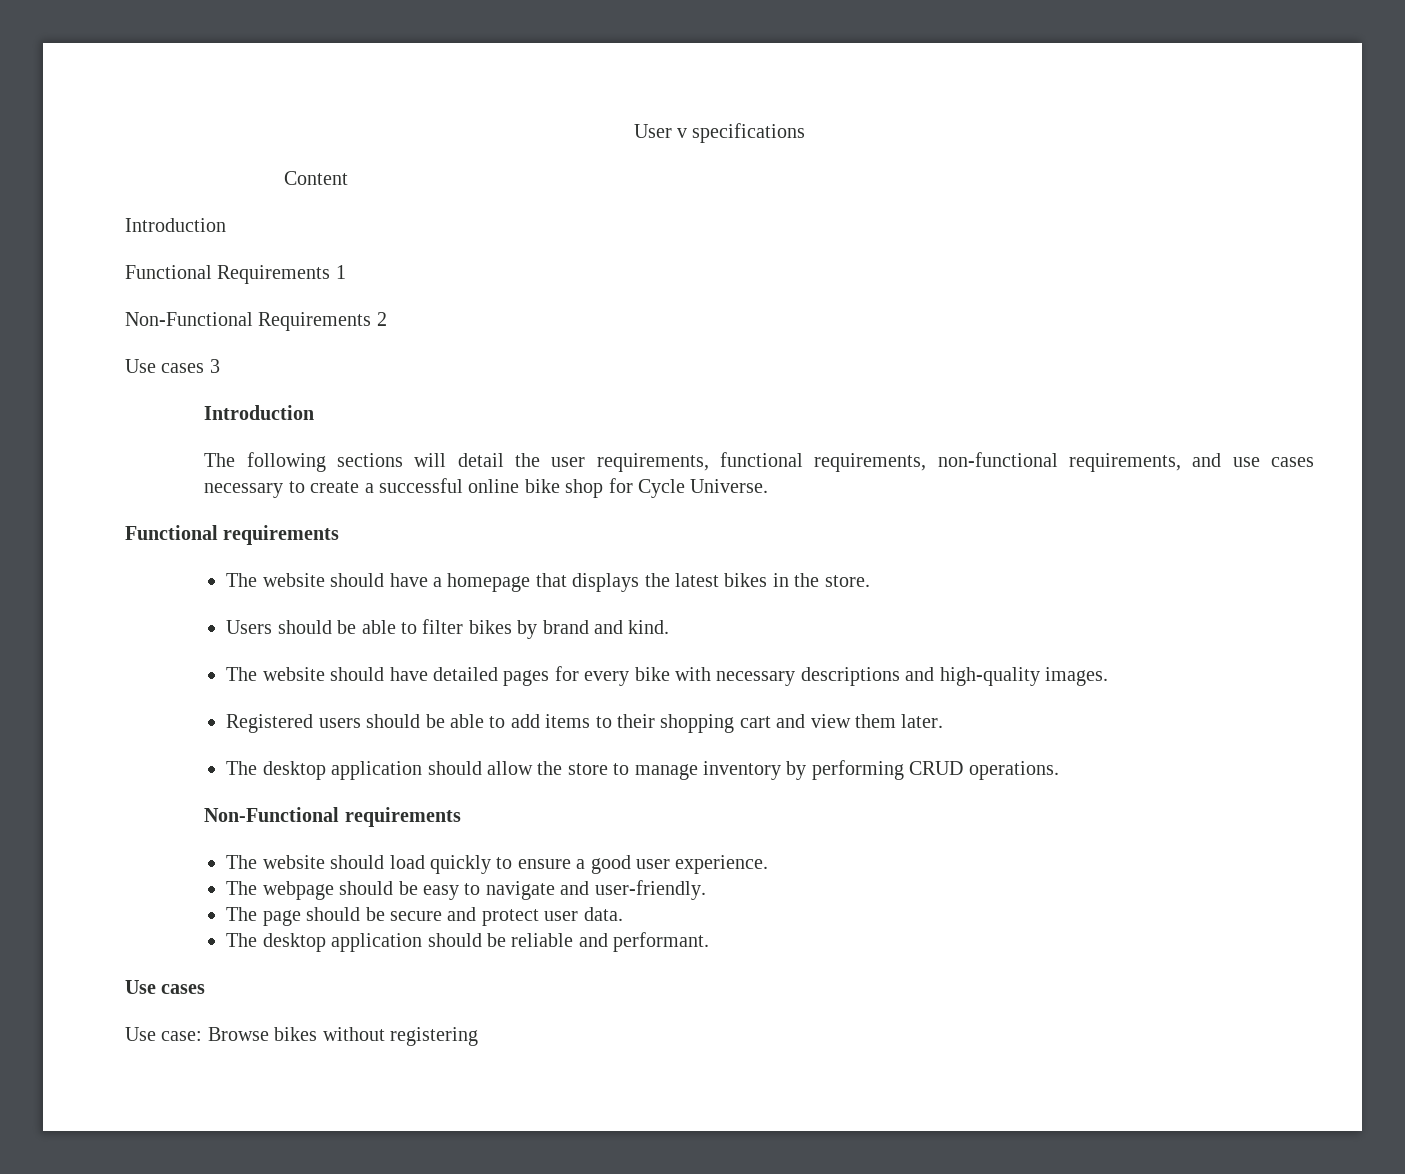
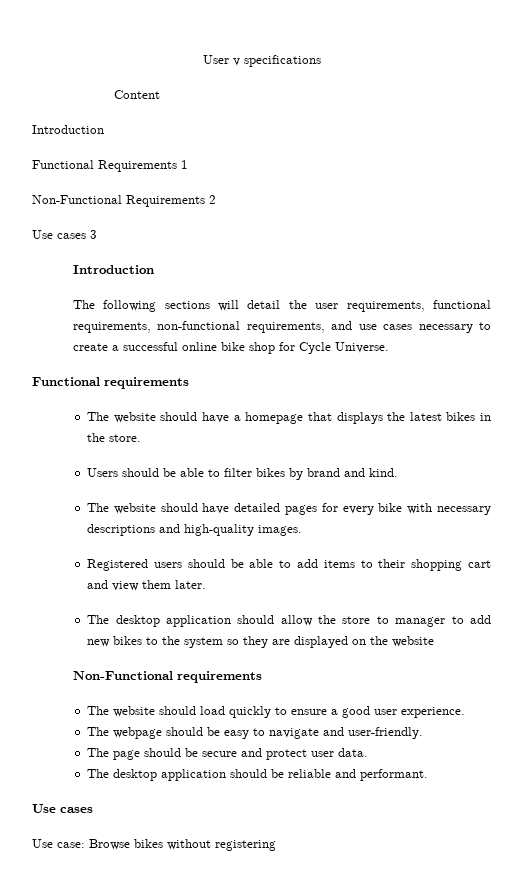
- The desktop application should allow the store to manage inventory by performing CRUD operations.
+ The desktop application should allow the store to manager to add new bikes to the system so they are displayed on the website

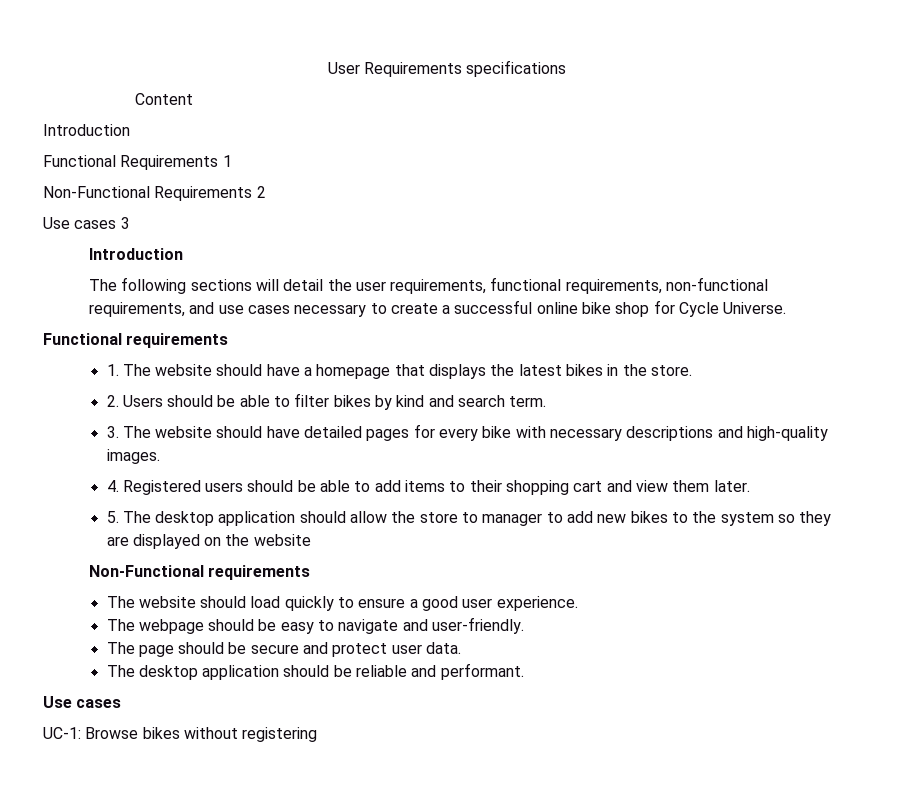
- User v specifications
+ User Requirements specifications
- The website should have a homepage that displays the latest bikes in the store.
+ 1. The website should have a homepage that displays the latest bikes in the store.
- Users should be able to filter bikes by brand and kind.
- The website should have detailed pages for every bike with necessary descriptions and high-quality images.
+ 2. Users should be able to filter bikes by kind and search term.
+ 3. The website should have detailed pages for every bike with necessary descriptions and high-quality images.
- Registered users should be able to add items to their shopping cart and view them later.
+ 4. Registered users should be able to add items to their shopping cart and view them later.
- The desktop application should allow the store to manager to add new bikes to the system so they are displayed on the website
+ 5. The desktop application should allow the store to manager to add new bikes to the system so they are displayed on the website
- Use case: Browse bikes without registering
+ UC-1: Browse bikes without registering

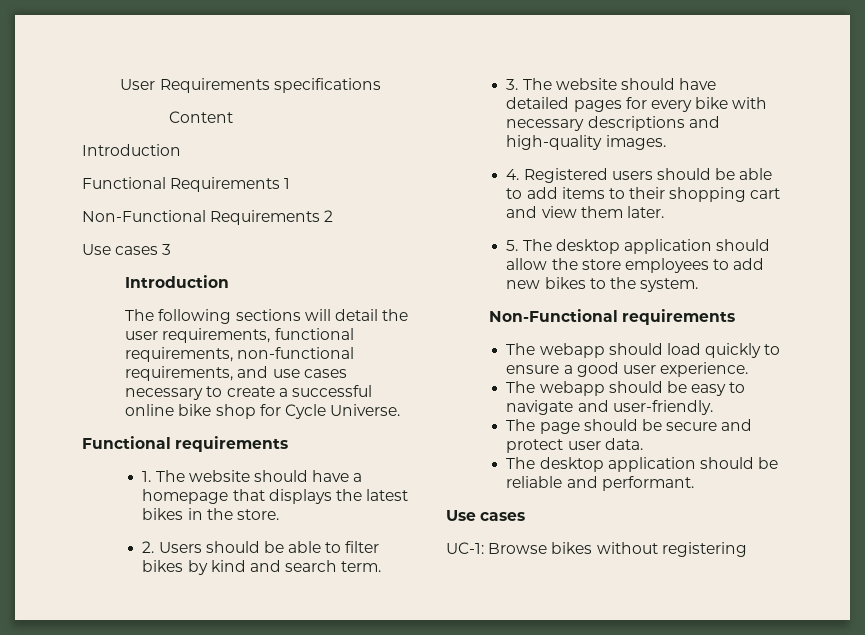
- 5. The desktop application should allow the store to manager to add new bikes to the system so they are displayed on the website
+ 5. The desktop application should allow the store employees to add new bikes to the system.
- The website should load quickly to ensure a good user experience.
+ The webapp should load quickly to ensure a good user experience.
- The webpage should be easy to navigate and user-friendly.
+ The webapp should be easy to navigate and user-friendly.

